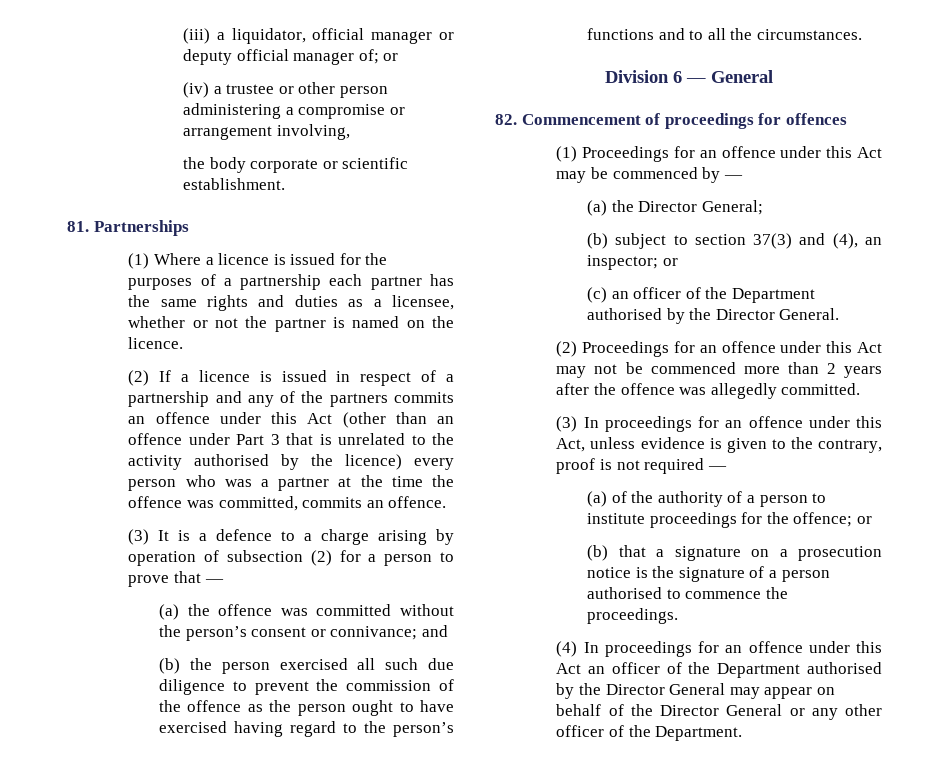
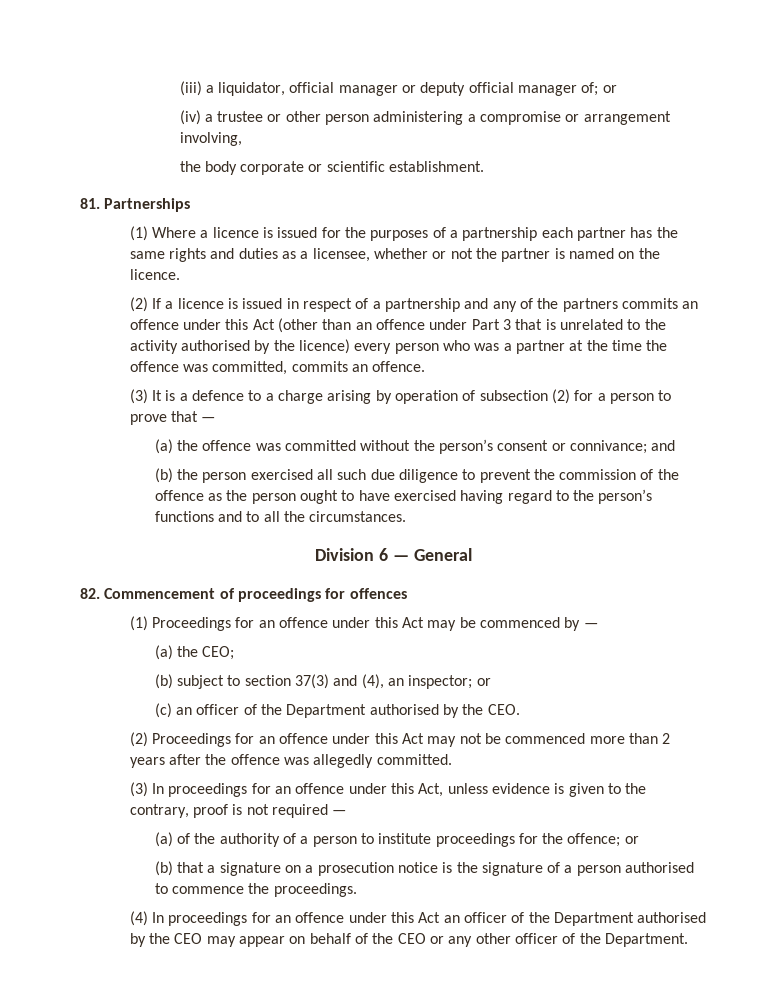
- (a) the Director General;
+ (a) the CEO;
- (c) an officer of the Department authorised by the Director General.
+ (c) an officer of the Department authorised by the CEO.
- (4) In proceedings for an offence under this Act an officer of the Department authorised by the Director General may appear on behalf of the Director General or any other officer of the Department.
+ (4) In proceedings for an offence under this Act an officer of the Department authorised by the CEO may appear on behalf of the CEO or any other officer of the Department.

